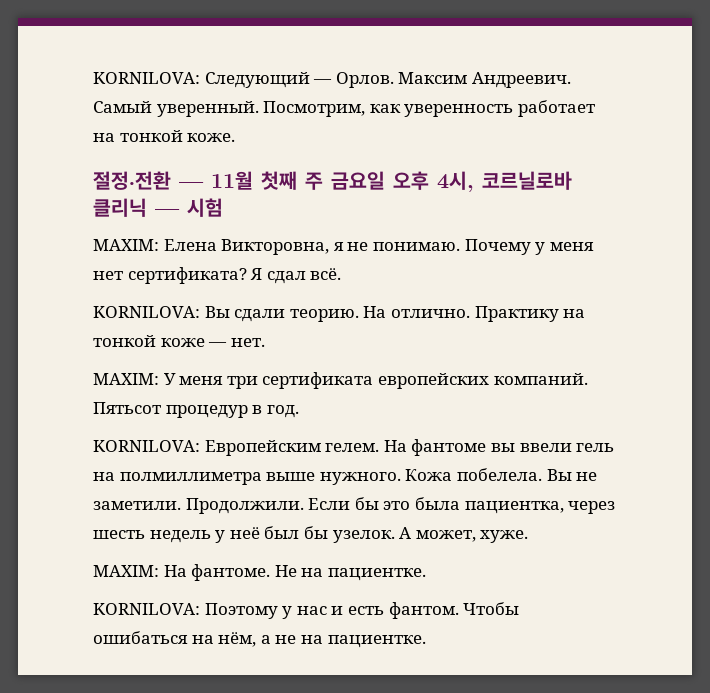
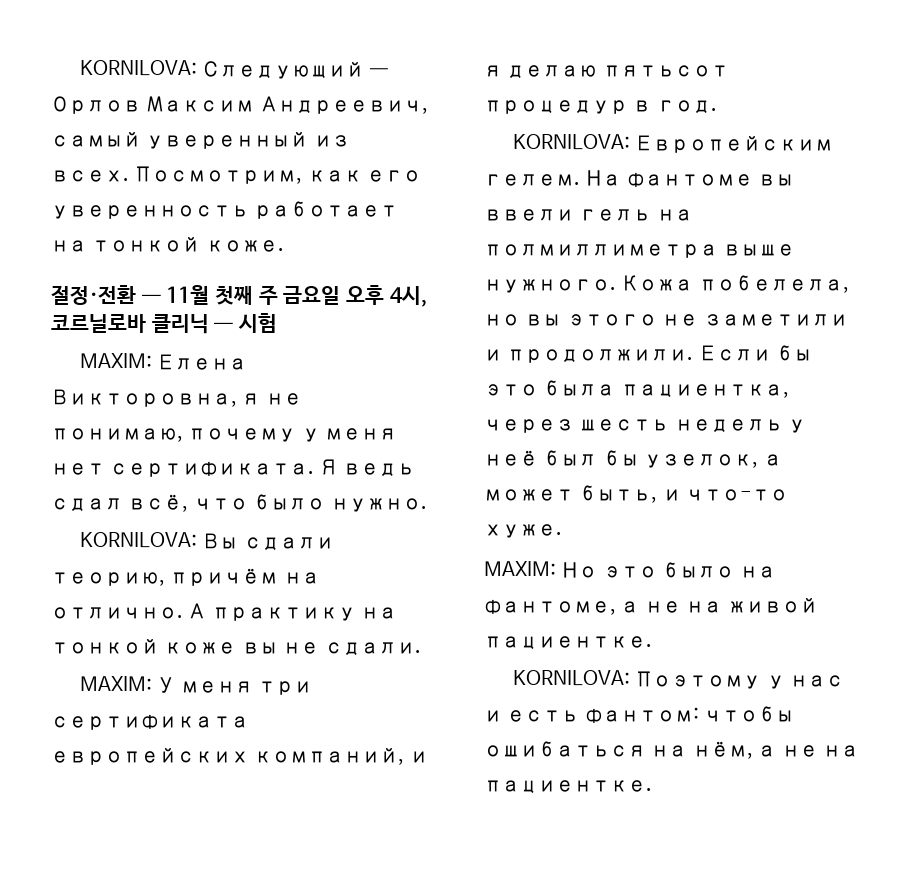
- KORNILOVA: Следующий — Орлов. Максим Андреевич. Самый уверенный.
+ KORNILOVA: Следующий — Орлов Максим Андреевич, самый уверенный из всех.
- Посмотрим, как уверенность работает на тонкой коже.
+ Посмотрим, как его уверенность работает на тонкой коже.
- MAXIM: Елена Викторовна, я не понимаю. Почему у меня нет сертификата? Я сдал всё.
- KORNILOVA: Вы сдали теорию. На отлично. Практику на тонкой коже — нет.
+ MAXIM: Елена Викторовна, я не понимаю, почему у меня нет сертификата. Я ведь сдал всё, что было нужно.
+ KORNILOVA: Вы сдали теорию, причём на отлично. А практику на тонкой коже вы не сдали.
- MAXIM: У меня три сертификата европейских компаний. Пятьсот процедур в год.
+ MAXIM: У меня три сертификата европейских компаний, и я делаю пятьсот процедур в год.
- Кожа побелела. Вы не заметили. Продолжили.
+ Кожа побелела, но вы этого не заметили и продолжили.
- Если бы это была пациентка, через шесть недель у неё был бы узелок. А может, хуже.
- MAXIM: На фантоме. Не на пациентке.
+ Если бы это была пациентка, через шесть недель у неё был бы узелок, а может быть, и что-то хуже.
+ MAXIM: Но это было на фантоме, а не на живой пациентке.
- KORNILOVA: Поэтому у нас и есть фантом. Чтобы ошибаться на нём, а не на пациентке.
+ KORNILOVA: Поэтому у нас и есть фантом: чтобы ошибаться на нём, а не на пациентке.

